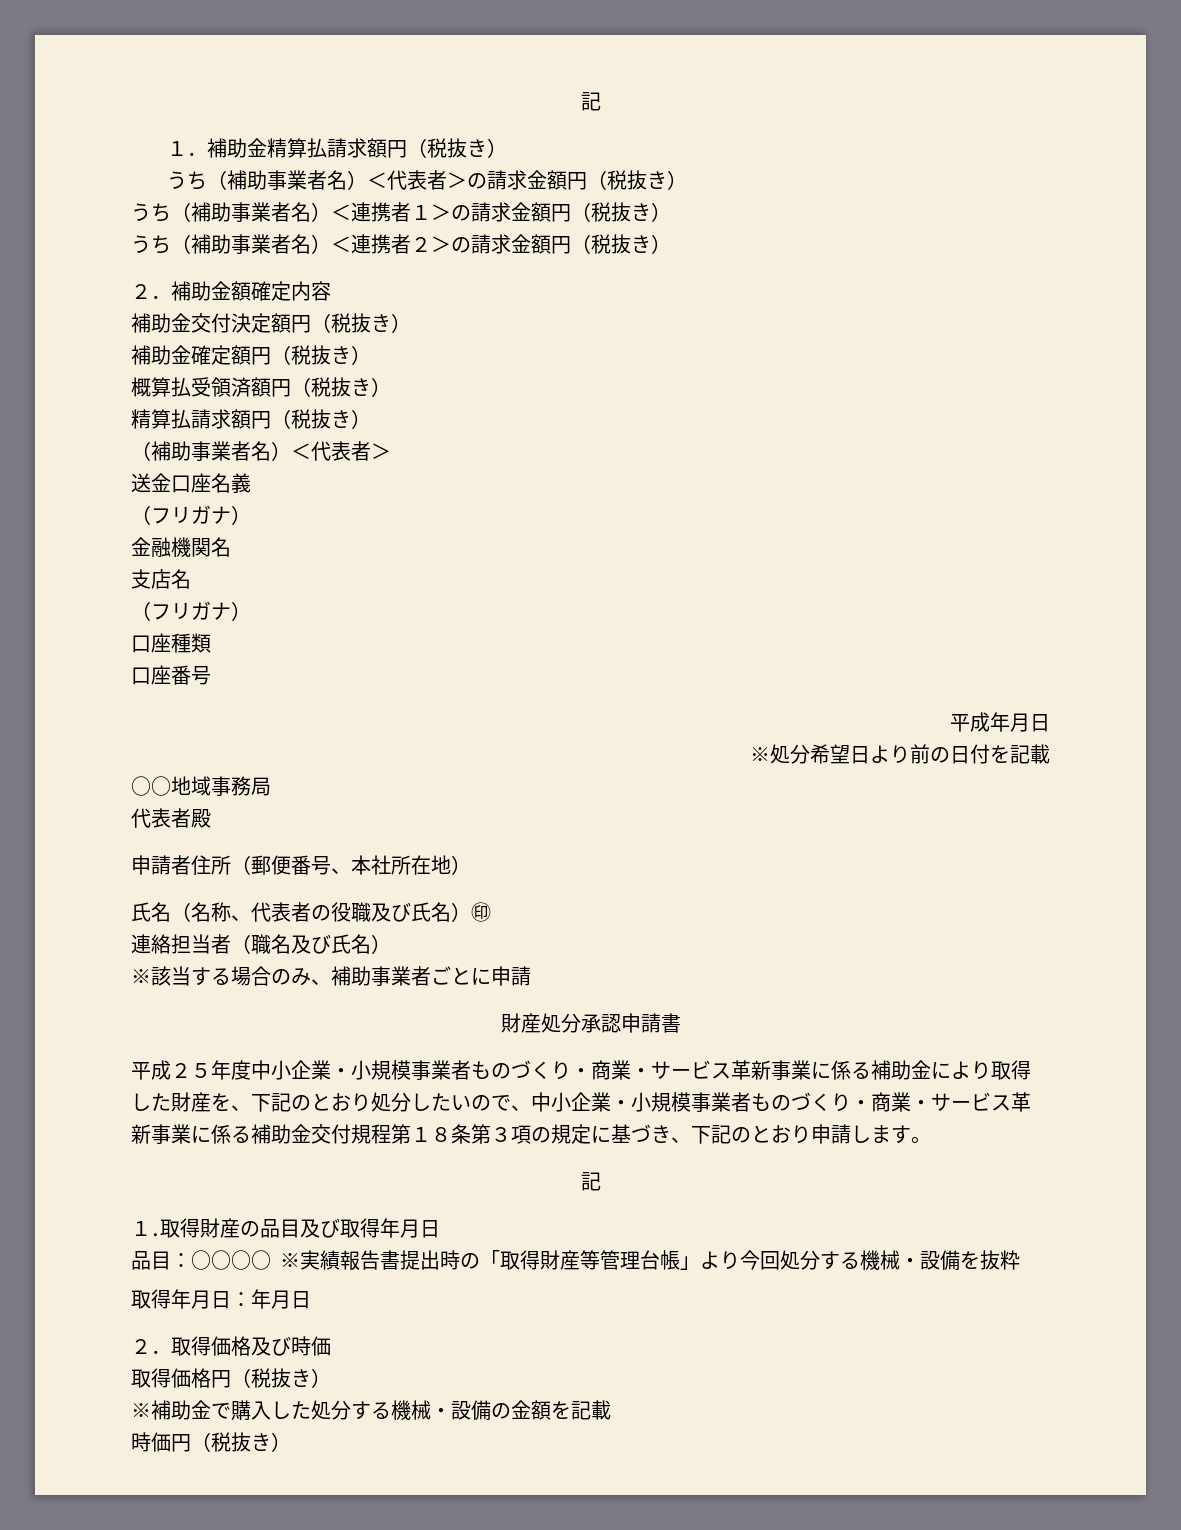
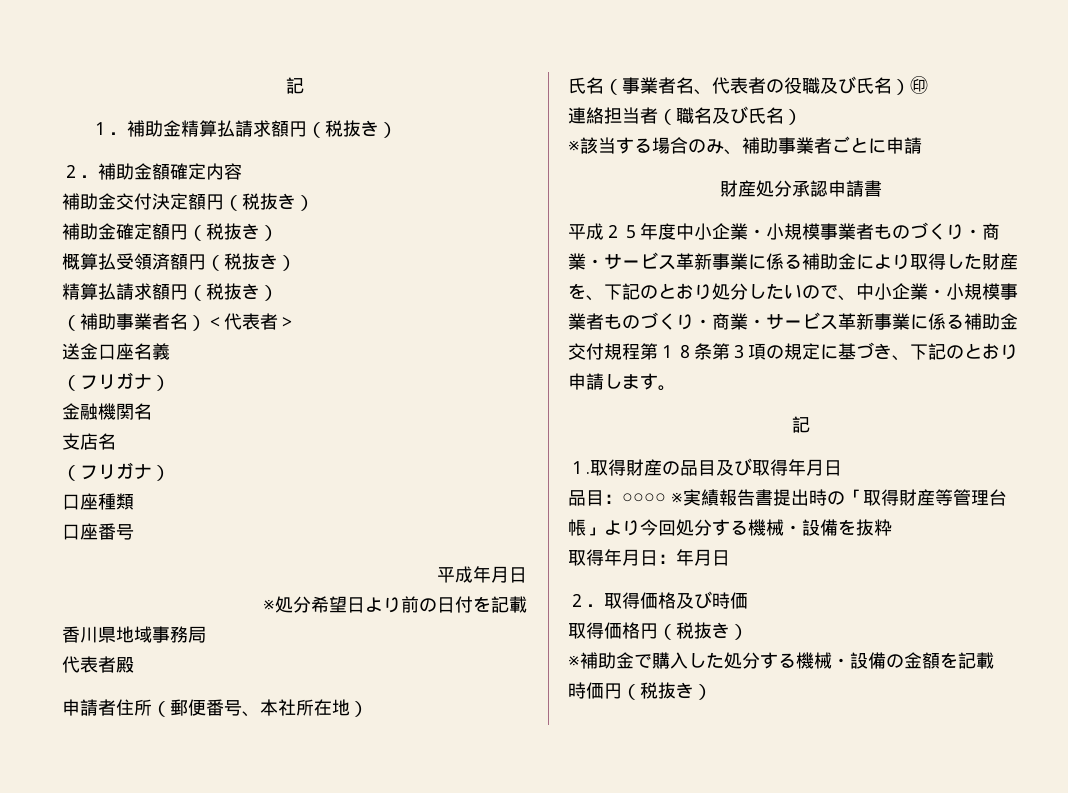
- うち（補助事業者名）＜代表者＞の請求金額円（税抜き）
- うち（補助事業者名）＜連携者１＞の請求金額円（税抜き）
- うち（補助事業者名）＜連携者２＞の請求金額円（税抜き）
- ○○地域事務局
+ 香川県地域事務局
- 氏名（名称、代表者の役職及び氏名）㊞
+ 氏名（事業者名、代表者の役職及び氏名）㊞

